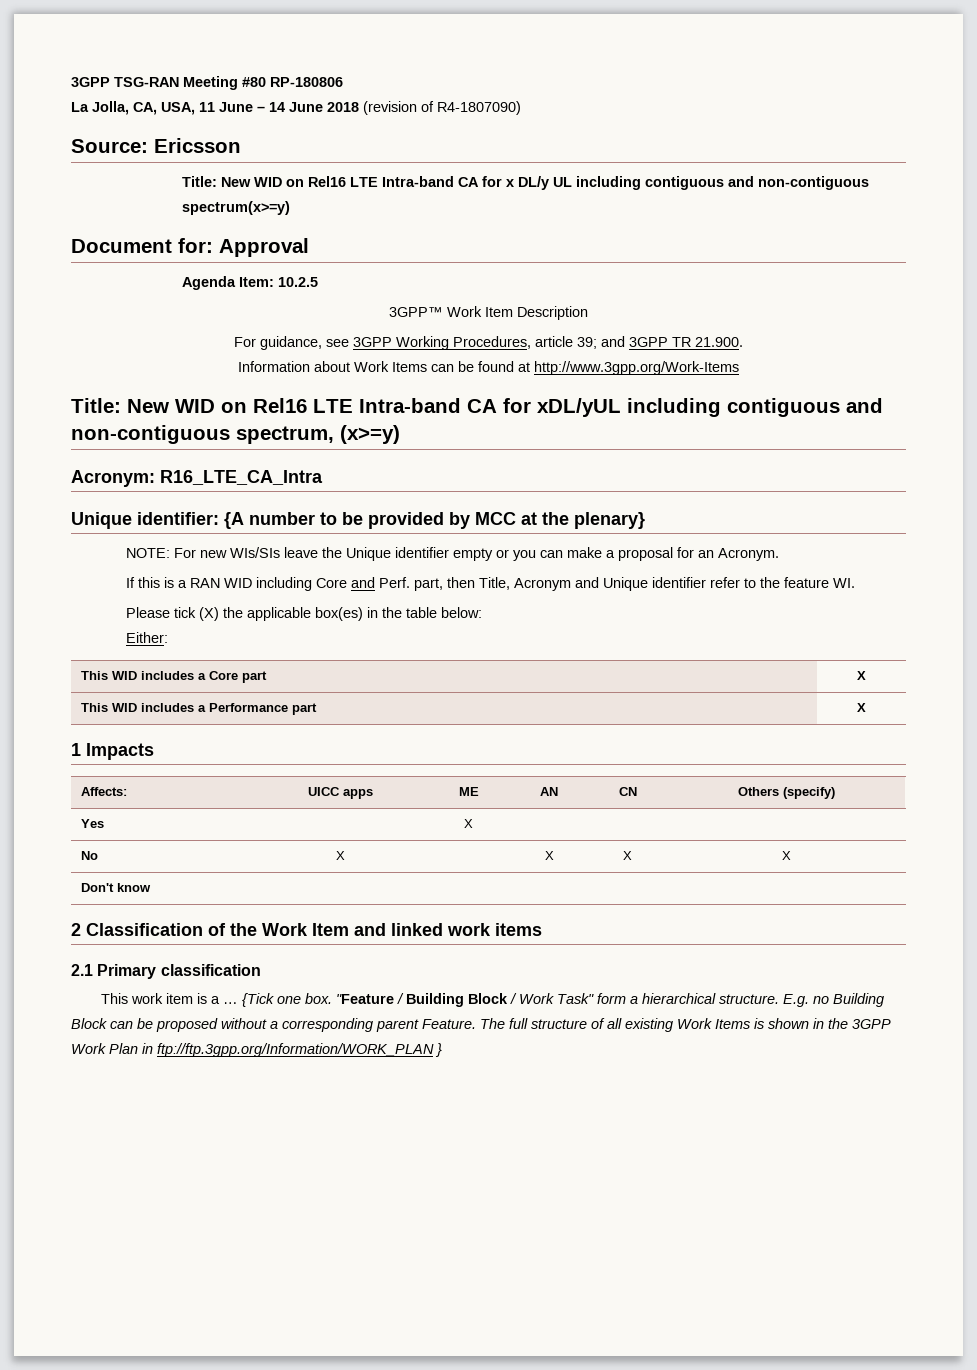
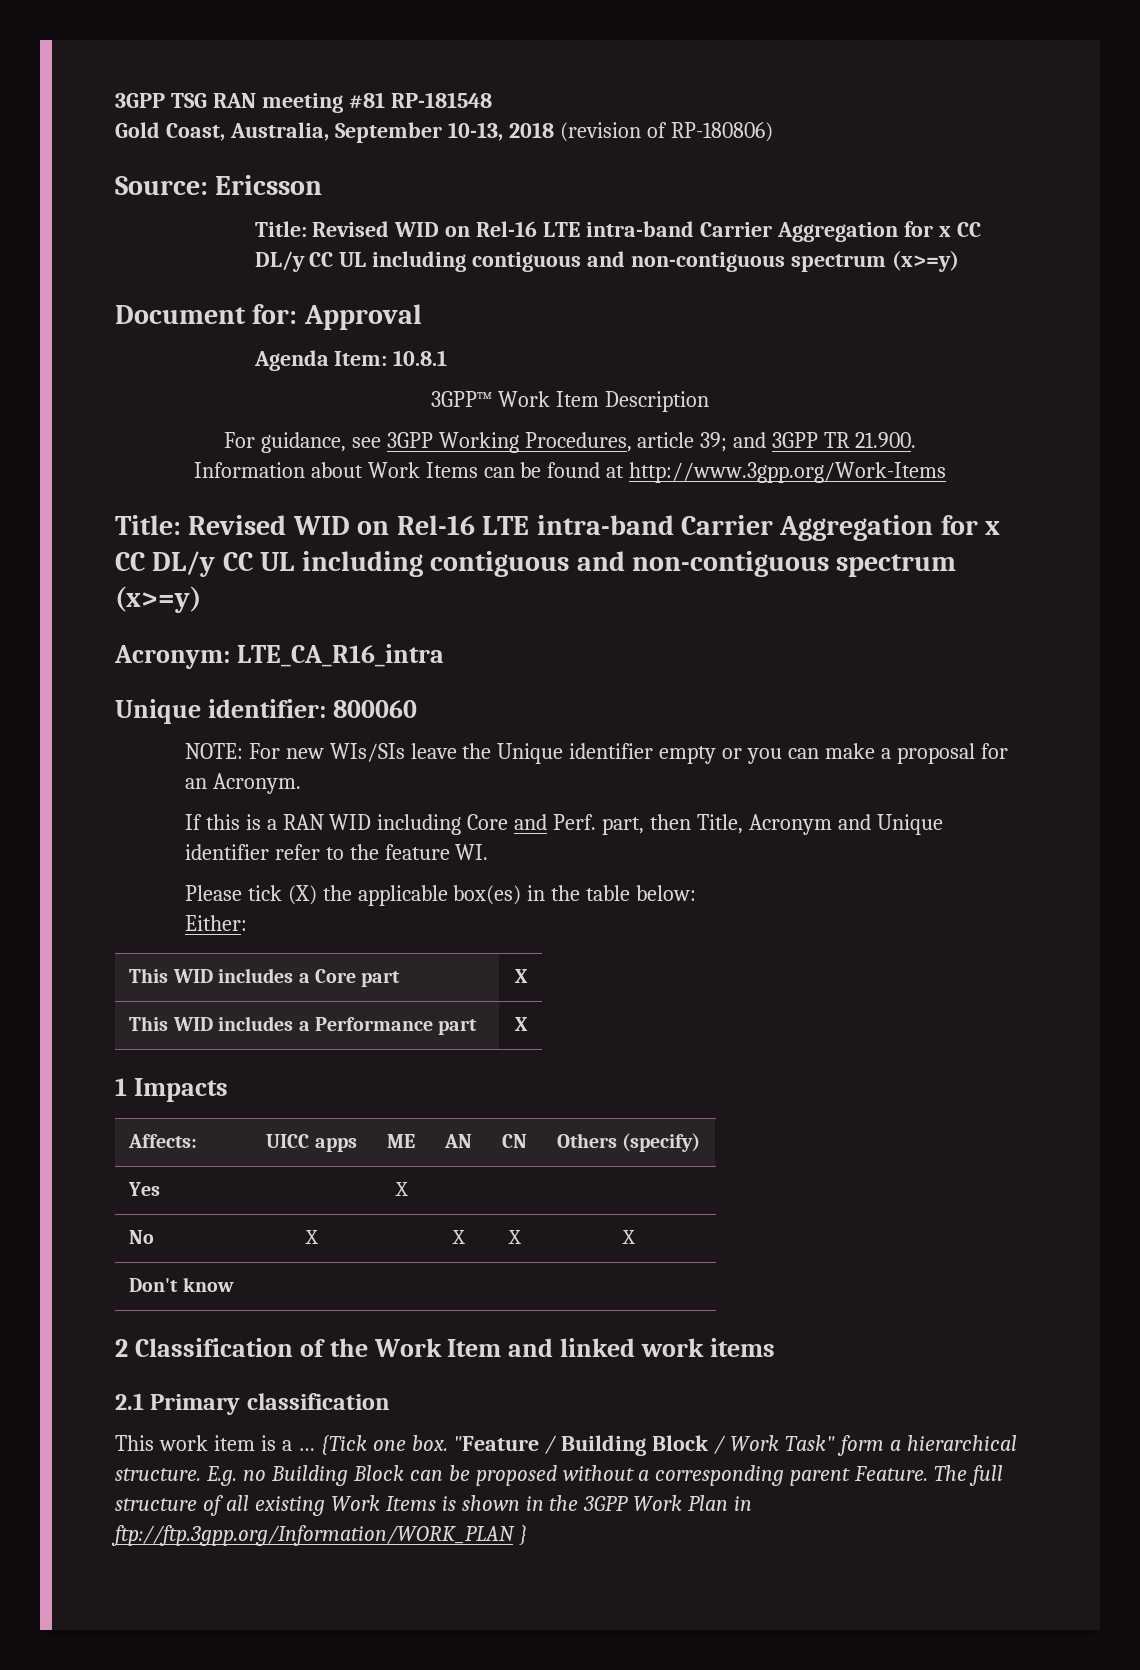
- 3GPP TSG-RAN Meeting #80 RP-180806
- La Jolla, CA, USA, 11 June – 14 June 2018 (revision of R4-1807090)
+ 3GPP TSG RAN meeting #81 RP-181548
+ Gold Coast, Australia, September 10-13, 2018 (revision of RP-180806)
  Source: Ericsson
- Title: New WID on Rel16 LTE Intra-band CA for x DL/y UL including contiguous and non-contiguous spectrum(x>=y)
+ Title: Revised WID on Rel-16 LTE intra-band Carrier Aggregation for x CC DL/y CC UL including contiguous and non-contiguous spectrum (x>=y)
- Agenda Item: 10.2.5
+ Agenda Item: 10.8.1
  Information about Work Items can be found at http://www.3gpp.org/Work-Items
- Title: New WID on Rel16 LTE Intra-band CA for xDL/yUL including contiguous and non-contiguous spectrum, (x>=y)
+ Title: Revised WID on Rel-16 LTE intra-band Carrier Aggregation for x CC DL/y CC UL including contiguous and non-contiguous spectrum (x>=y)
- Acronym: R16_LTE_CA_Intra
+ Acronym: LTE_CA_R16_intra
- Unique identifier: {A number to be provided by MCC at the plenary}
+ Unique identifier: 800060

